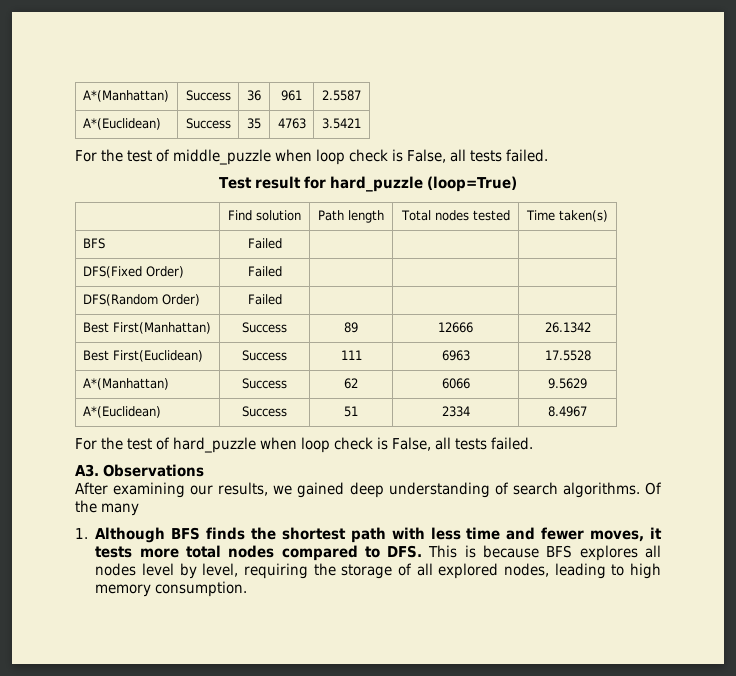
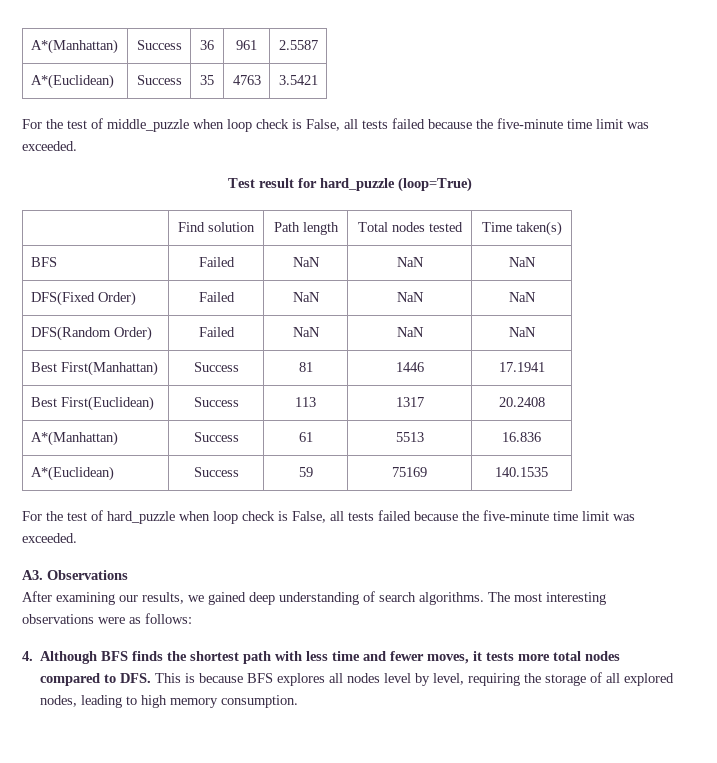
- For the test of middle_puzzle when loop check is False, all tests failed.
+ For the test of middle_puzzle when loop check is False, all tests failed because the five-minute time limit was exceeded.
- BFS | Failed | | |
+ BFS | Failed | NaN | NaN | NaN
- DFS(Fixed Order) | Failed | | |
+ DFS(Fixed Order) | Failed | NaN | NaN | NaN
- DFS(Random Order) | Failed | | |
+ DFS(Random Order) | Failed | NaN | NaN | NaN
- Best First(Manhattan) | Success | 89 | 12666 | 26.1342
+ Best First(Manhattan) | Success | 81 | 1446 | 17.1941
- Best First(Euclidean) | Success | 111 | 6963 | 17.5528
- A*(Manhattan) | Success | 62 | 6066 | 9.5629
- A*(Euclidean) | Success | 51 | 2334 | 8.4967
+ Best First(Euclidean) | Success | 113 | 1317 | 20.2408
+ A*(Manhattan) | Success | 61 | 5513 | 16.836
+ A*(Euclidean) | Success | 59 | 75169 | 140.1535
- For the test of hard_puzzle when loop check is False, all tests failed.
+ For the test of hard_puzzle when loop check is False, all tests failed because the five-minute time limit was exceeded.
- Of the many
- 1. Although BFS finds the shortest path with less time and fewer moves, it tests more total nodes compared to DFS. This is because BFS explores all nodes level by level, requiring the storage of all explored nodes, leading to high memory consumption.
+ The most interesting observations were as follows:
+ 4. Although BFS finds the shortest path with less time and fewer moves, it tests more total nodes compared to DFS. This is because BFS explores all nodes level by level, requiring the storage of all explored nodes, leading to high memory consumption.

